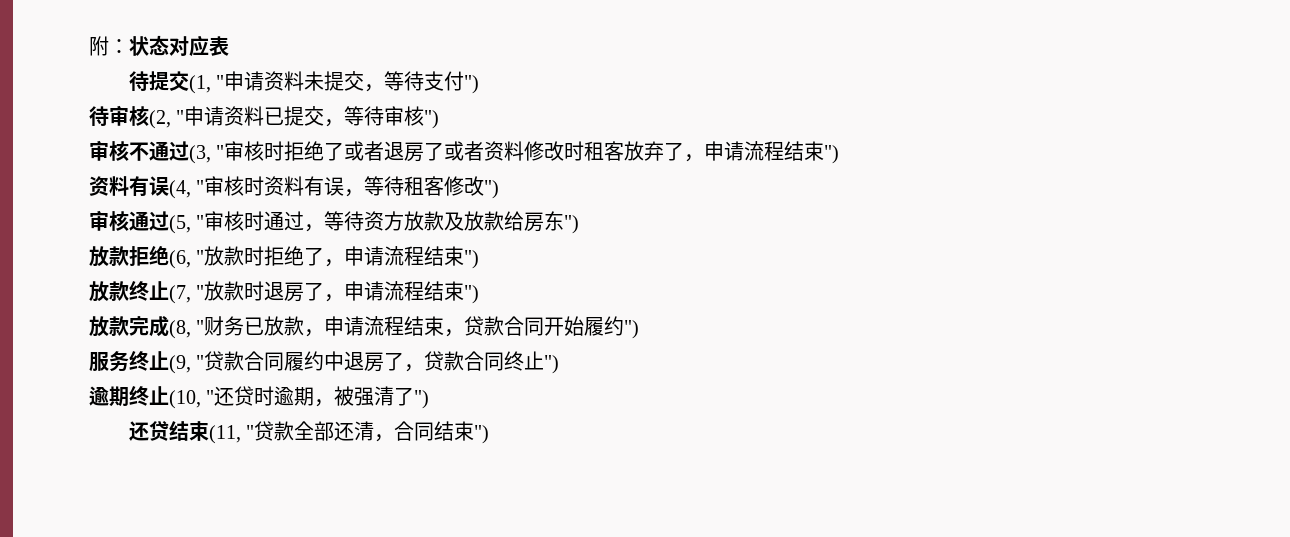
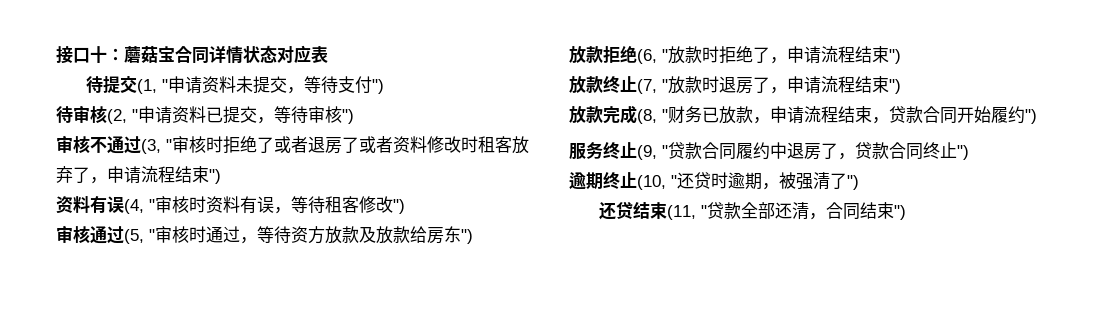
- 附：状态对应表
+ 接口十：蘑菇宝合同详情状态对应表

